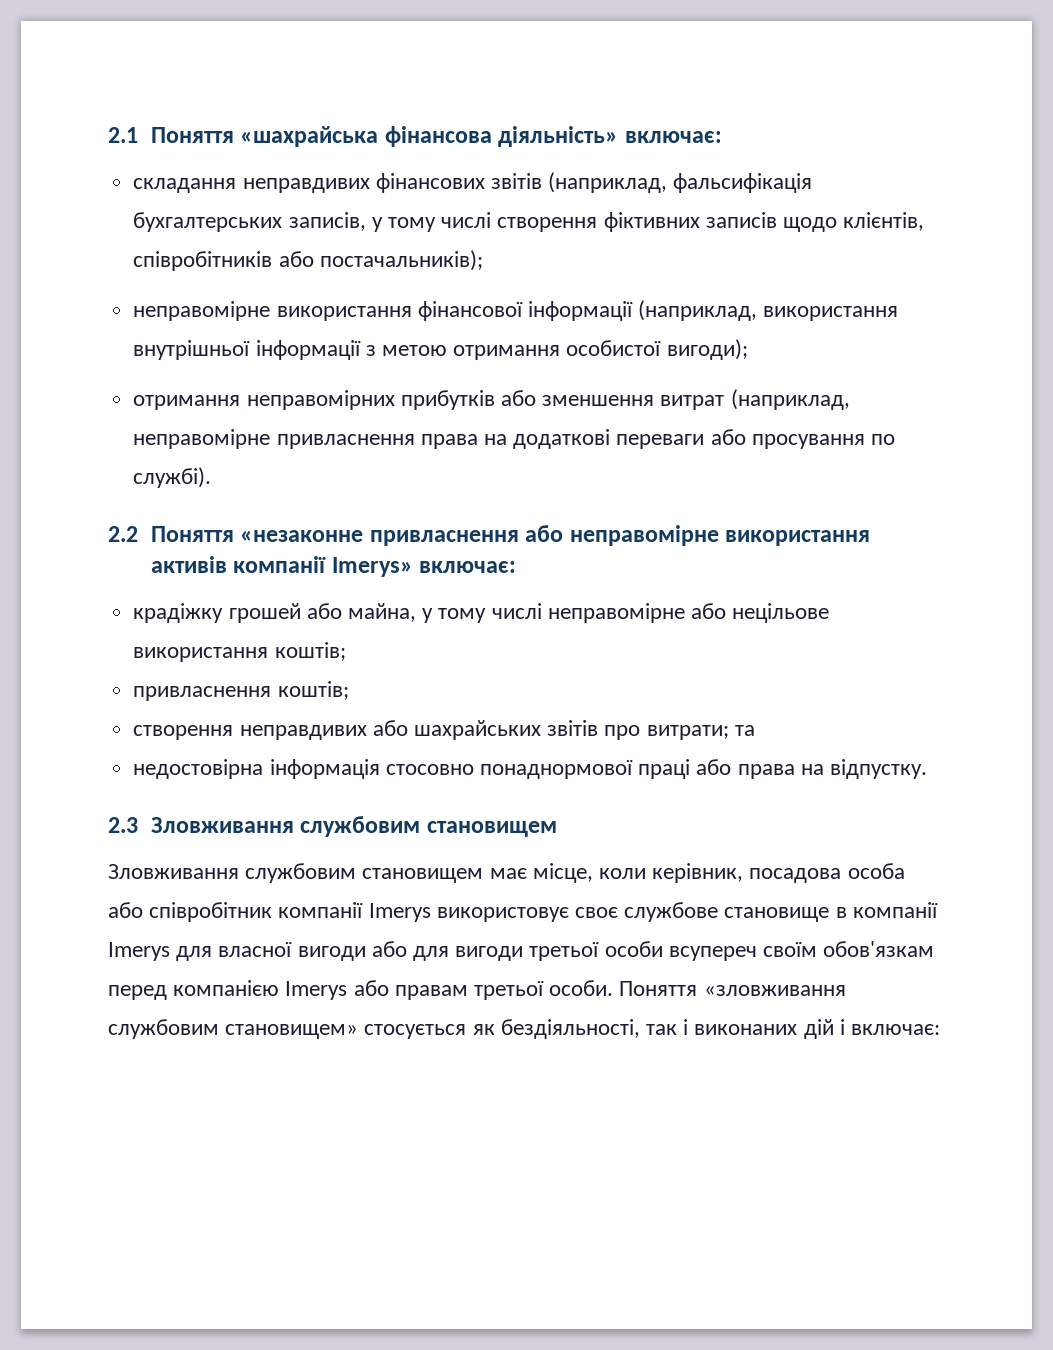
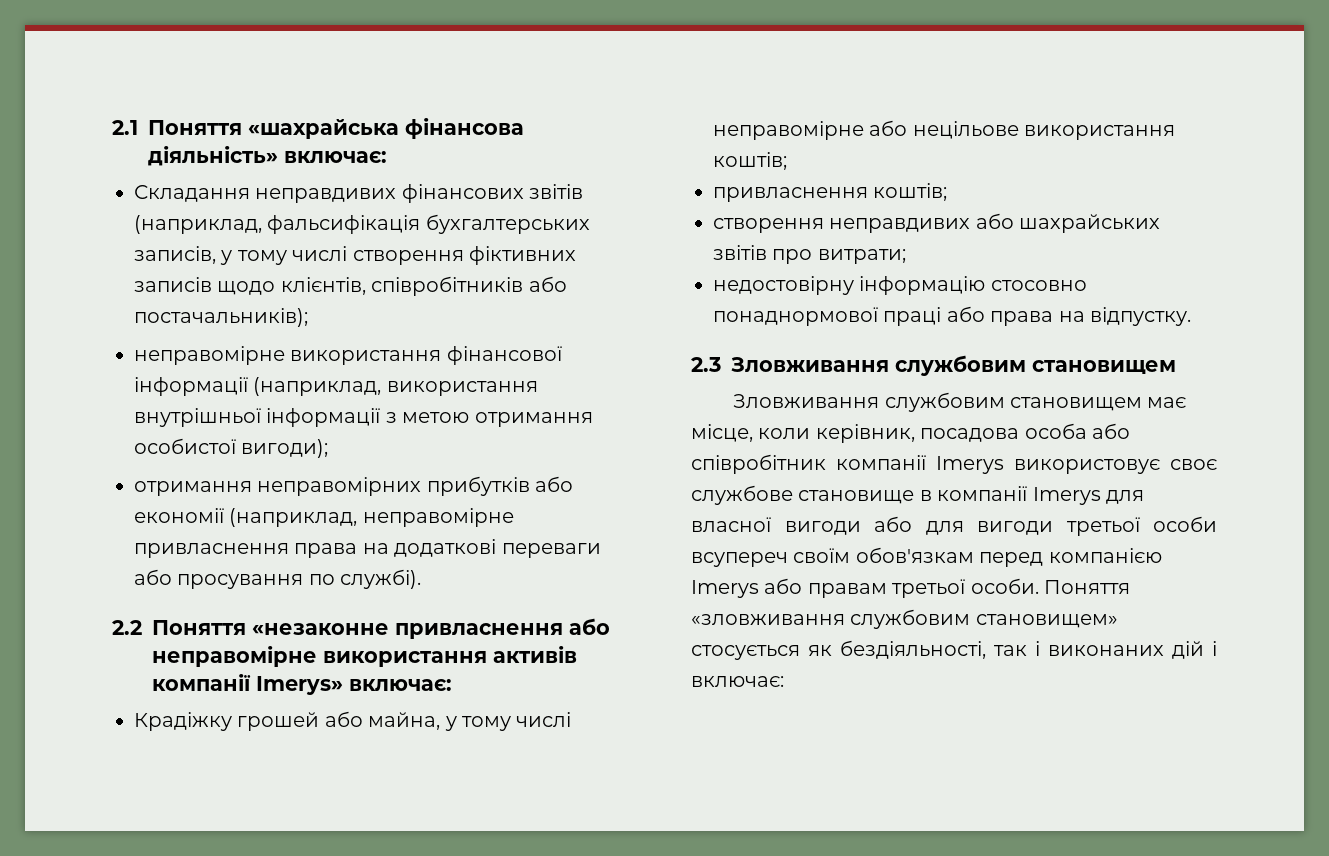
- складання неправдивих фінансових звітів (наприклад, фальсифікація бухгалтерських записів, у тому числі створення фіктивних записів щодо клієнтів, співробітників або постачальників);
+ Складання неправдивих фінансових звітів (наприклад, фальсифікація бухгалтерських записів, у тому числі створення фіктивних записів щодо клієнтів, співробітників або постачальників);
- отримання неправомірних прибутків або зменшення витрат (наприклад, неправомірне привласнення права на додаткові переваги або просування по службі).
+ отримання неправомірних прибутків або економії (наприклад, неправомірне привласнення права на додаткові переваги або просування по службі).
- крадіжку грошей або майна, у тому числі неправомірне або нецільове використання коштів;
+ Крадіжку грошей або майна, у тому числі неправомірне або нецільове використання коштів;
- створення неправдивих або шахрайських звітів про витрати; та
- недостовірна інформація стосовно понаднормової праці або права на відпустку.
+ створення неправдивих або шахрайських звітів про витрати;
+ недостовірну інформацію стосовно понаднормової праці або права на відпустку.

